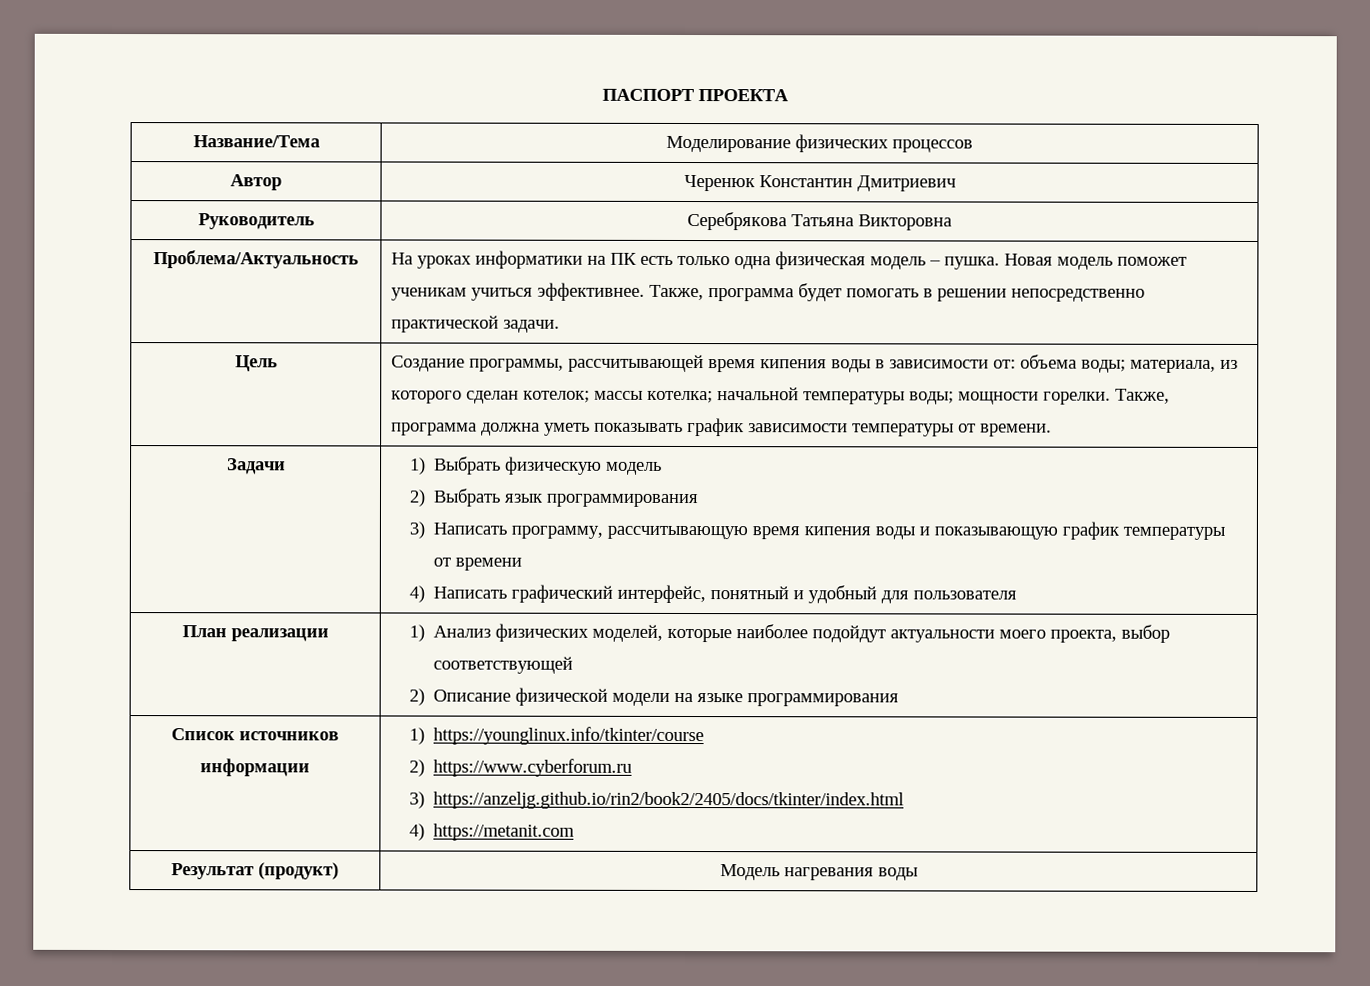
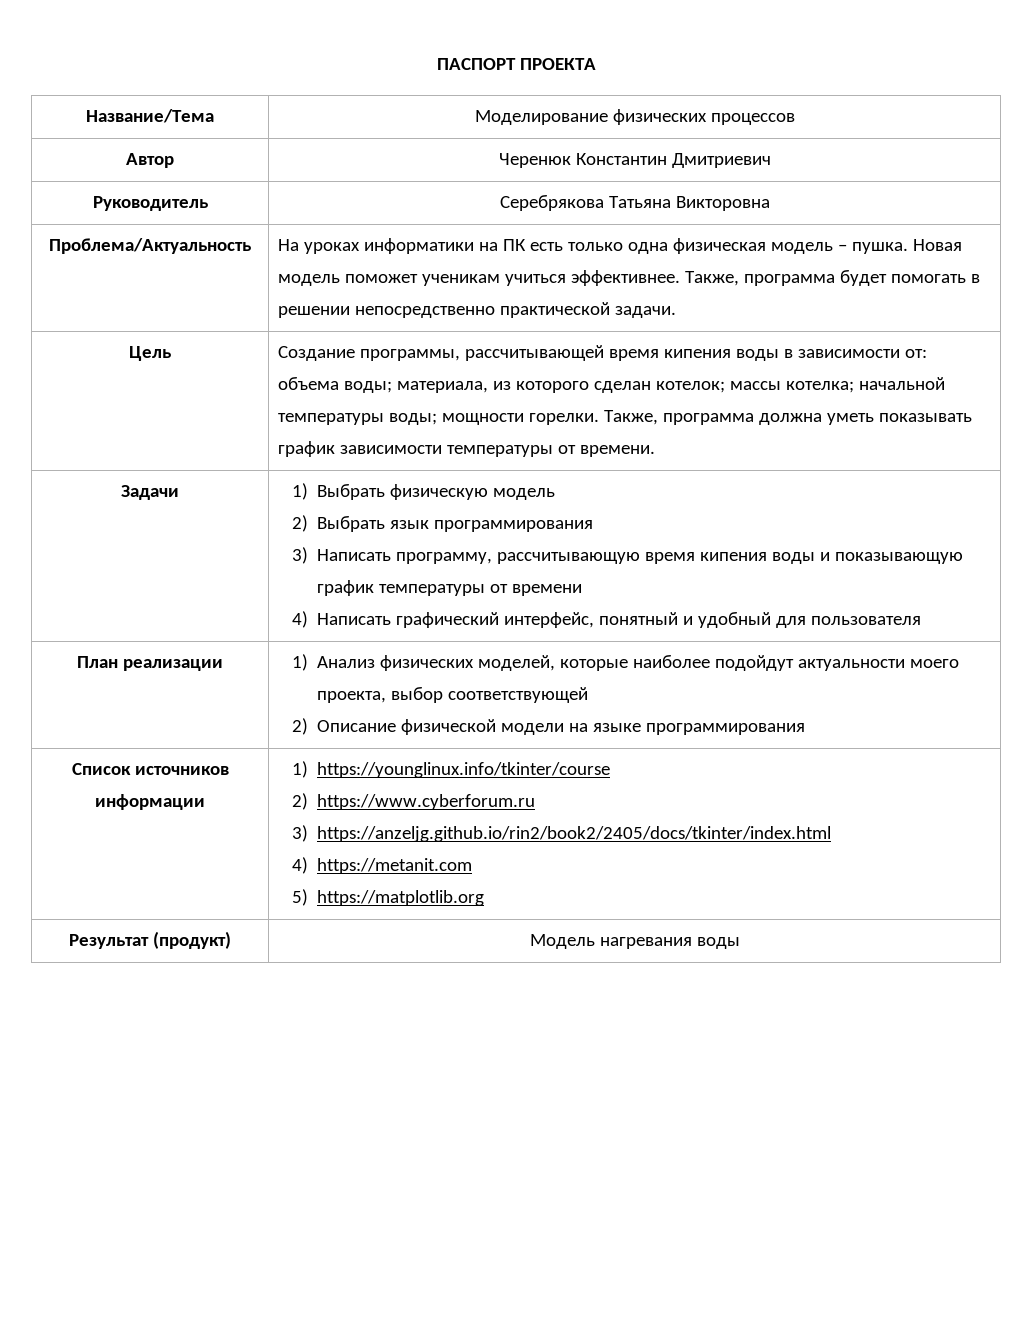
  Список источников информации | 1) https://younglinux.info/tkinter/course
  2) https://www.cyberforum.ru
  3) https://anzeljg.github.io/rin2/book2/2405/docs/tkinter/index.html
  4) https://metanit.com
+ 5) https://matplotlib.org

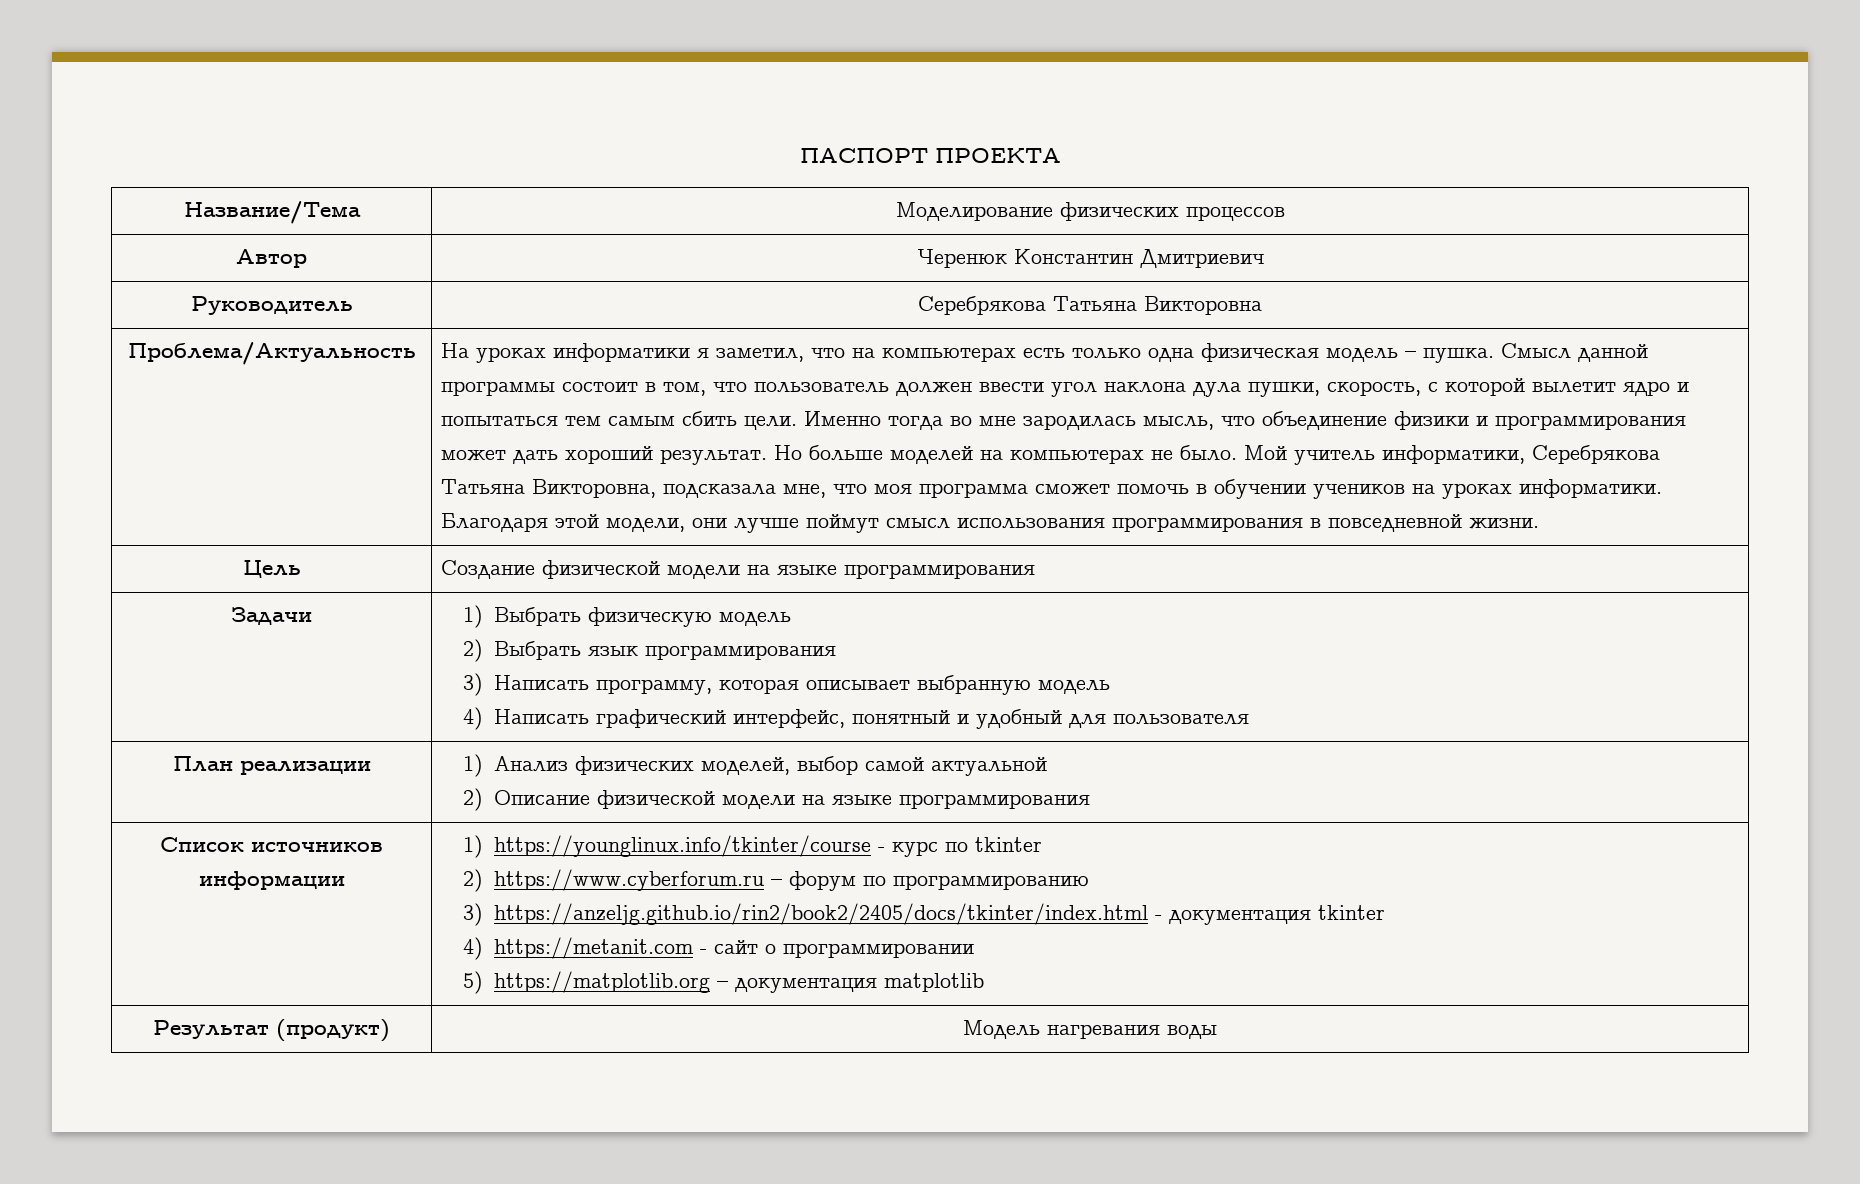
- На уроках информатики на ПК есть только одна физическая модель – пушка.
+ На уроках информатики я заметил, что на компьютерах есть только одна физическая модель – пушка.
- Новая модель поможет ученикам учиться эффективнее. Также, программа будет помогать в решении непосредственно практической задачи.
- Цель | Создание программы, рассчитывающей время кипения воды в зависимости от: объема воды; материала, из которого сделан котелок; массы котелка; начальной температуры воды; мощности горелки. Также, программа должна уметь показывать график зависимости температуры от времени.
+ Смысл данной программы состоит в том, что пользователь должен ввести угол наклона дула пушки, скорость, с которой вылетит ядро и попытаться тем самым сбить цели. Именно тогда во мне зародилась мысль, что объединение физики и программирования может дать хороший результат. Но больше моделей на компьютерах не было. Мой учитель информатики, Серебрякова Татьяна Викторовна, подсказала мне, что моя программа сможет помочь в обучении учеников на уроках информатики. Благодаря этой модели, они лучше поймут смысл использования программирования в повседневной жизни.
+ Цель | Создание физической модели на языке программирования
  Задачи | 1) Выбрать физическую модель
  2) Выбрать язык программирования
- 3) Написать программу, рассчитывающую время кипения воды и показывающую график температуры от времени
+ 3) Написать программу, которая описывает выбранную модель
- План реализации | 1) Анализ физических моделей, которые наиболее подойдут актуальности моего проекта, выбор соответствующей
+ План реализации | 1) Анализ физических моделей, выбор самой актуальной
- Список источников информации | 1) https://younglinux.info/tkinter/course
- 2) https://www.cyberforum.ru
- 3) https://anzeljg.github.io/rin2/book2/2405/docs/tkinter/index.html
- 4) https://metanit.com
- 5) https://matplotlib.org
+ Список источников информации | 1) https://younglinux.info/tkinter/course - курс по tkinter
+ 2) https://www.cyberforum.ru – форум по программированию
+ 3) https://anzeljg.github.io/rin2/book2/2405/docs/tkinter/index.html - документация tkinter
+ 4) https://metanit.com - сайт о программировании
+ 5) https://matplotlib.org – документация matplotlib

